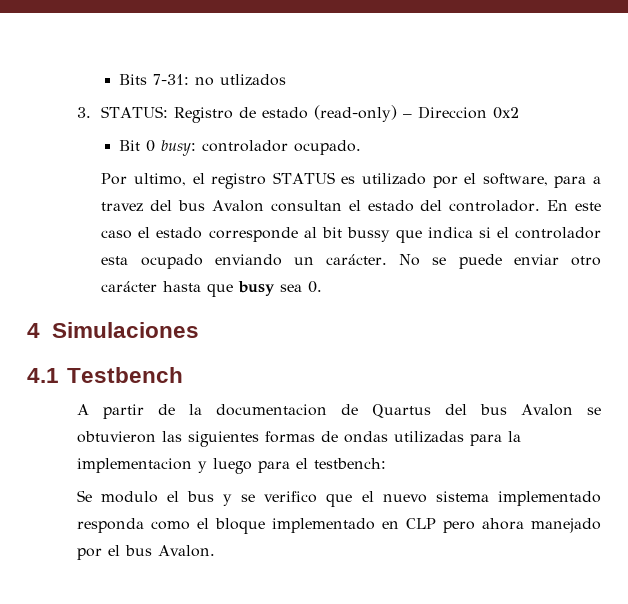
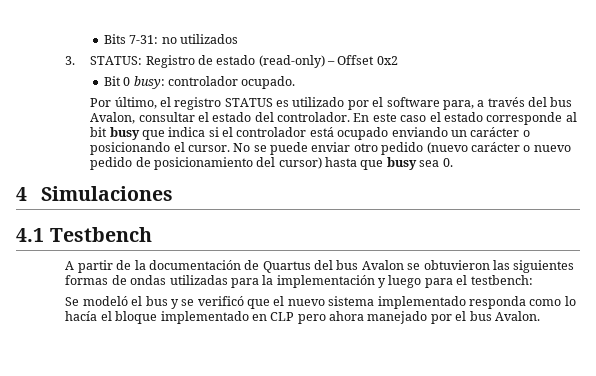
- Bits 7-31: no utlizados
+ Bits 7-31: no utilizados
- 3. STATUS: Registro de estado (read-only) – Direccion 0x2
+ 3. STATUS: Registro de estado (read-only) – Offset 0x2
- Por ultimo, el registro STATUS es utilizado por el software, para a travez del bus Avalon consultan el estado del controlador.
+ Por último, el registro STATUS es utilizado por el software para, a través del bus Avalon, consultar el estado del controlador.
- En este caso el estado corresponde al bit bussy que indica si el controlador esta ocupado enviando un carácter.
+ En este caso el estado corresponde al bit busy que indica si el controlador está ocupado enviando un carácter o posicionando el cursor.
- No se puede enviar otro carácter hasta que busy sea 0.
+ No se puede enviar otro pedido (nuevo carácter o nuevo pedido de posicionamiento del cursor) hasta que busy sea 0.
- A partir de la documentacion de Quartus del bus Avalon se obtuvieron las siguientes formas de ondas utilizadas para la implementacion y luego para el testbench:
+ A partir de la documentación de Quartus del bus Avalon se obtuvieron las siguientes formas de ondas utilizadas para la implementación y luego para el testbench:
- Se modulo el bus y se verifico que el nuevo sistema implementado responda como el bloque implementado en CLP pero ahora manejado por el bus Avalon.
+ Se modeló el bus y se verificó que el nuevo sistema implementado responda como lo hacía el bloque implementado en CLP pero ahora manejado por el bus Avalon.

